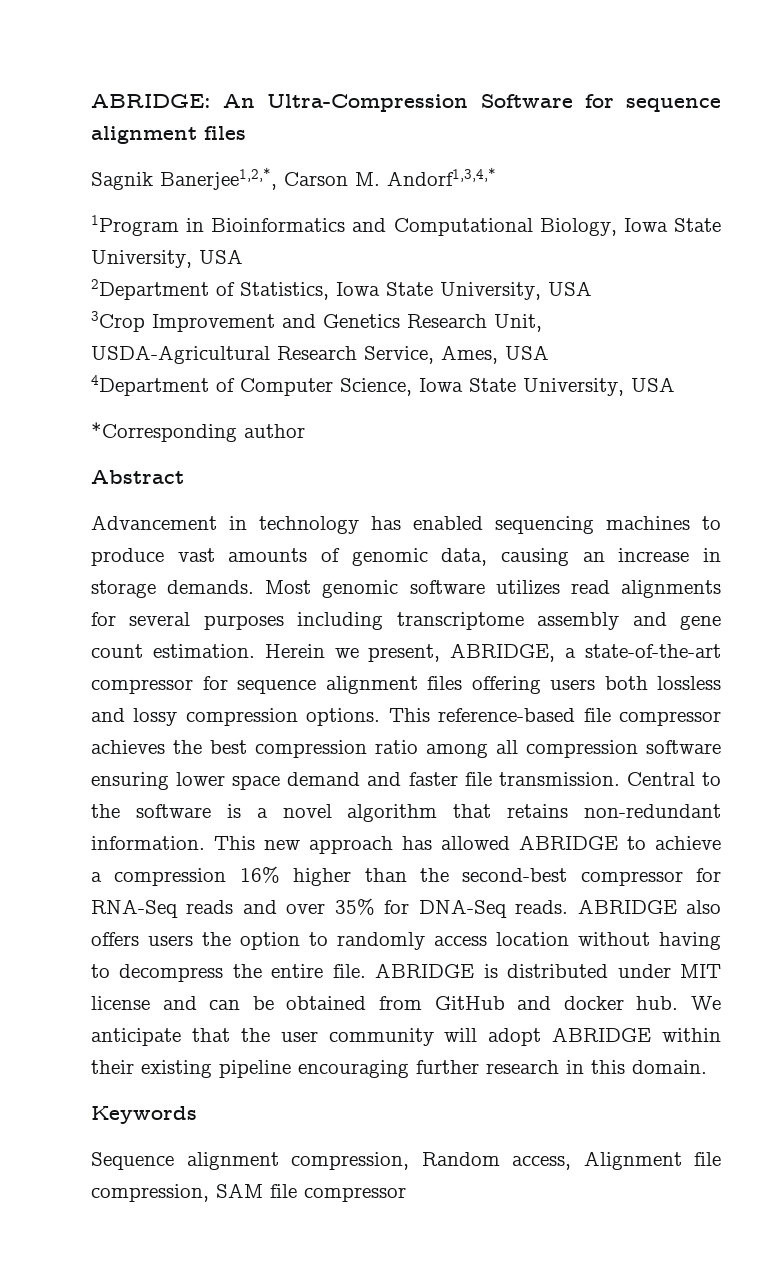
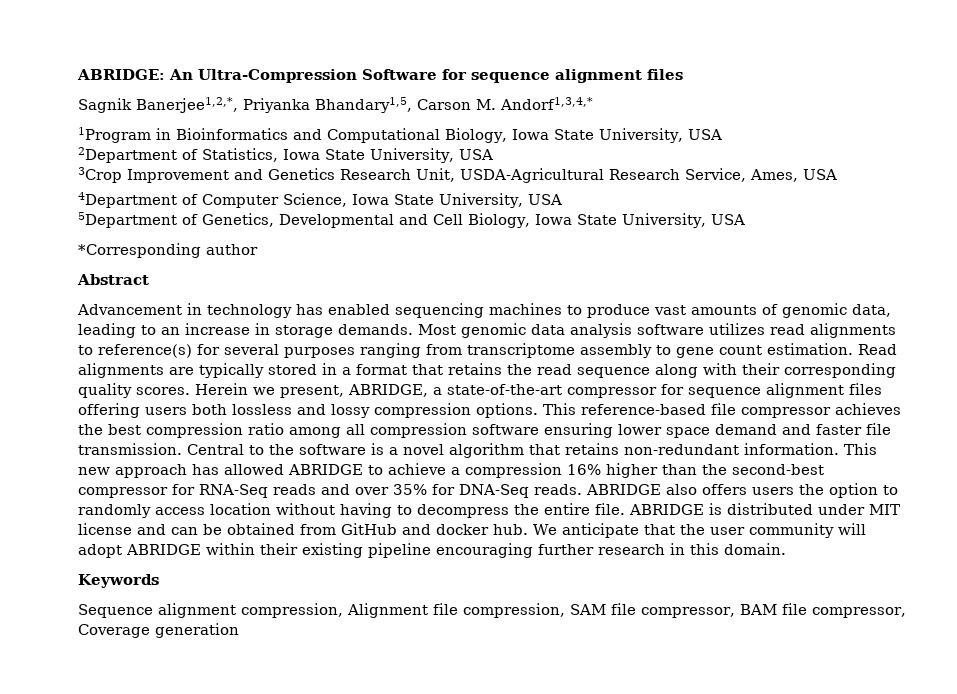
- Sagnik Banerjee1,2,*, Carson M. Andorf1,3,4,*
+ Sagnik Banerjee1,2,*, Priyanka Bhandary1,5, Carson M. Andorf1,3,4,*
+ 5Department of Genetics, Developmental and Cell Biology, Iowa State University, USA
- Advancement in technology has enabled sequencing machines to produce vast amounts of genomic data, causing an increase in storage demands.
+ Advancement in technology has enabled sequencing machines to produce vast amounts of genomic data, leading to an increase in storage demands.
- Most genomic software utilizes read alignments for several purposes including transcriptome assembly and gene count estimation.
+ Most genomic data analysis software utilizes read alignments to reference(s) for several purposes ranging from transcriptome assembly to gene count estimation.
+ Read alignments are typically stored in a format that retains the read sequence along with their corresponding quality scores.
- Sequence alignment compression, Random access, Alignment file compression, SAM file compressor
+ Sequence alignment compression, Alignment file compression, SAM file compressor, BAM file compressor, Coverage generation

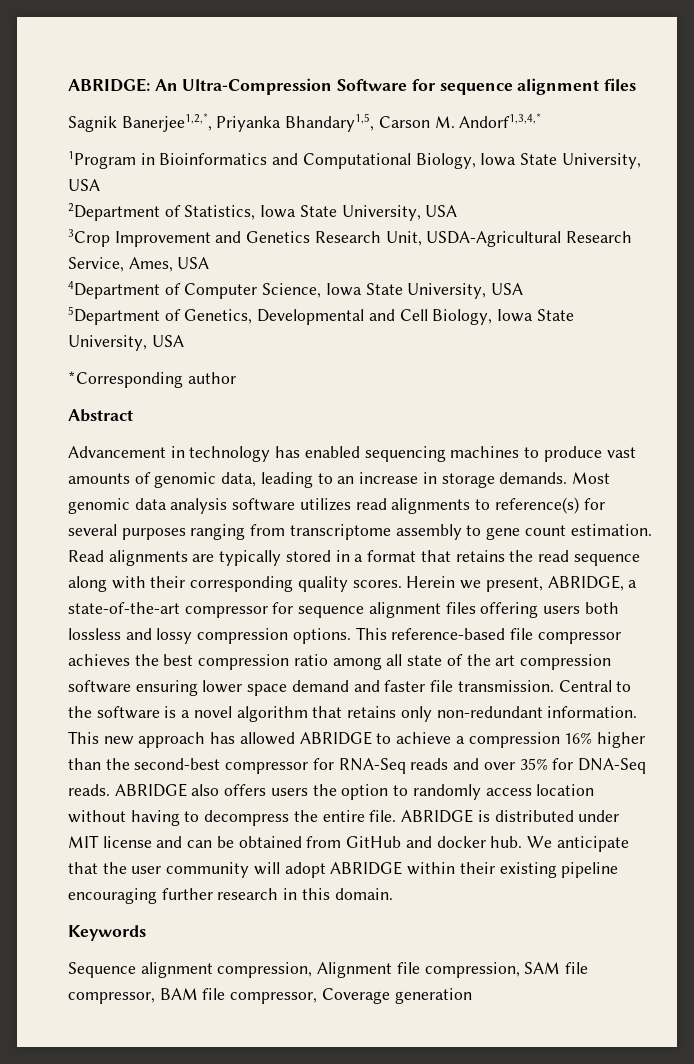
- This reference-based file compressor achieves the best compression ratio among all compression software ensuring lower space demand and faster file transmission.
+ This reference-based file compressor achieves the best compression ratio among all state of the art compression software ensuring lower space demand and faster file transmission.
- Central to the software is a novel algorithm that retains non-redundant information.
+ Central to the software is a novel algorithm that retains only non-redundant information.

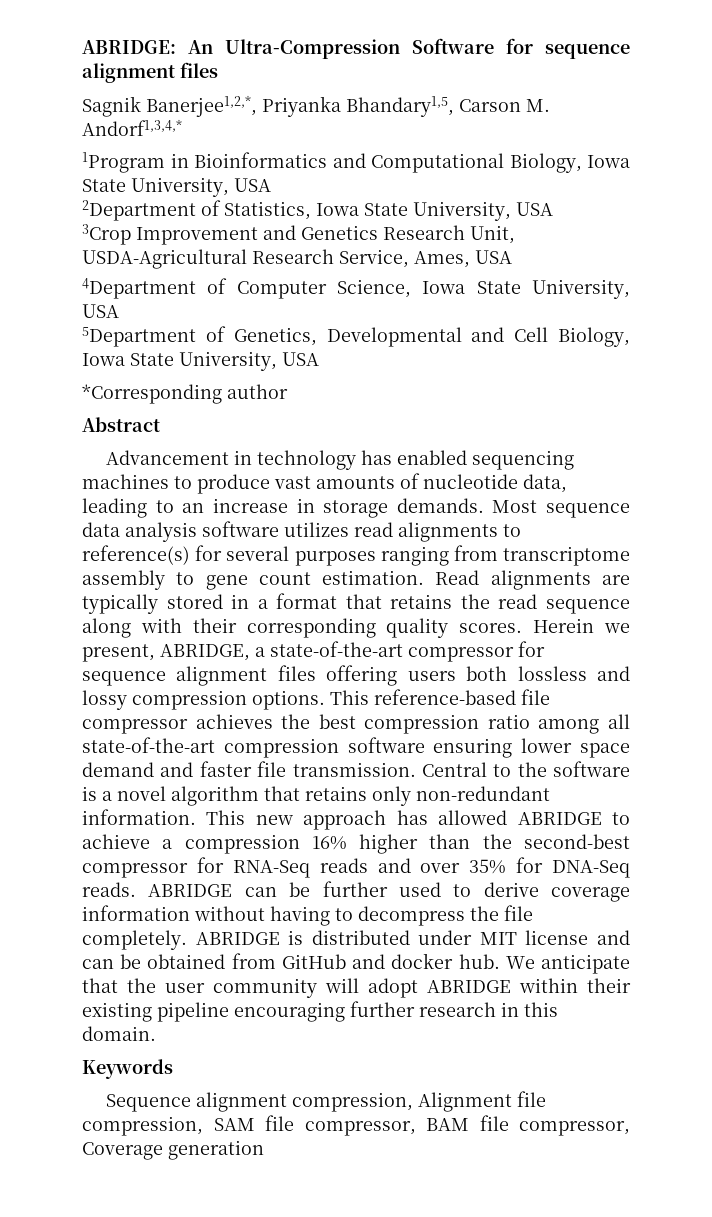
- Advancement in technology has enabled sequencing machines to produce vast amounts of genomic data, leading to an increase in storage demands.
+ Advancement in technology has enabled sequencing machines to produce vast amounts of nucleotide data, leading to an increase in storage demands.
- Most genomic data analysis software utilizes read alignments to reference(s) for several purposes ranging from transcriptome assembly to gene count estimation.
+ Most sequence data analysis software utilizes read alignments to reference(s) for several purposes ranging from transcriptome assembly to gene count estimation.
- This reference-based file compressor achieves the best compression ratio among all state of the art compression software ensuring lower space demand and faster file transmission.
+ This reference-based file compressor achieves the best compression ratio among all state-of-the-art compression software ensuring lower space demand and faster file transmission.
- ABRIDGE also offers users the option to randomly access location without having to decompress the entire file.
+ ABRIDGE can be further used to derive coverage information without having to decompress the file completely.

